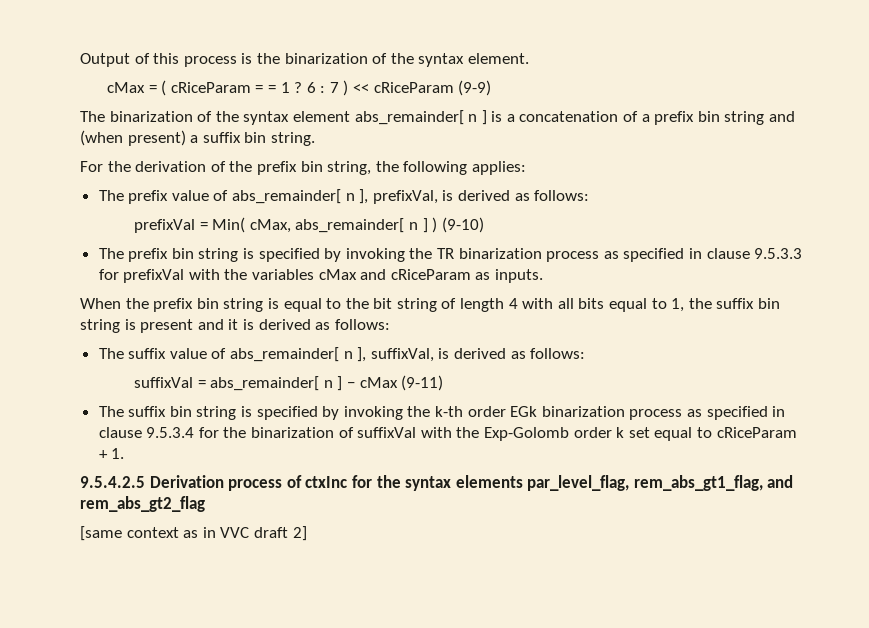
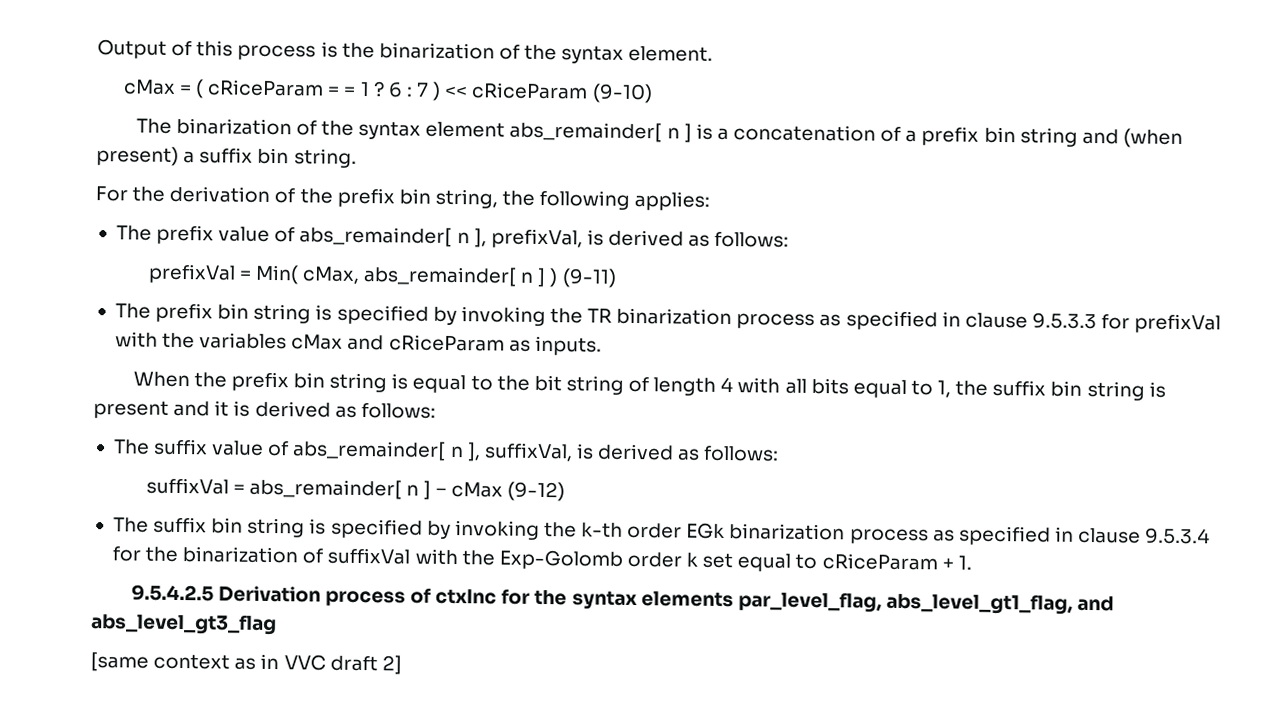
- 6 : 7 ) << cRiceParam (9-9)
+ 6 : 7 ) << cRiceParam (9-10)
- prefixVal = Min( cMax, abs_remainder[ n ] ) (9-10)
+ prefixVal = Min( cMax, abs_remainder[ n ] ) (9-11)
- suffixVal = abs_remainder[ n ] − cMax (9-11)
+ suffixVal = abs_remainder[ n ] − cMax (9-12)
- 9.5.4.2.5 Derivation process of ctxInc for the syntax elements par_level_flag, rem_abs_gt1_flag, and rem_abs_gt2_flag
+ 9.5.4.2.5 Derivation process of ctxInc for the syntax elements par_level_flag, abs_level_gt1_flag, and abs_level_gt3_flag

